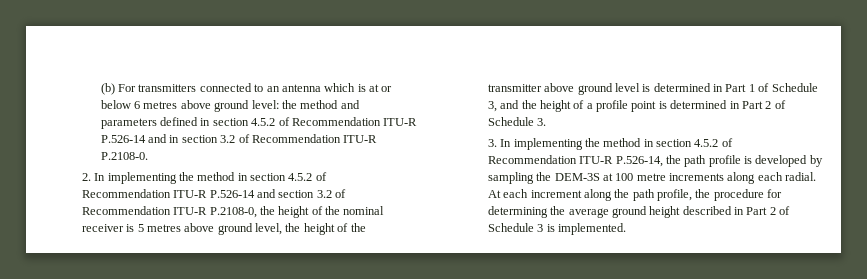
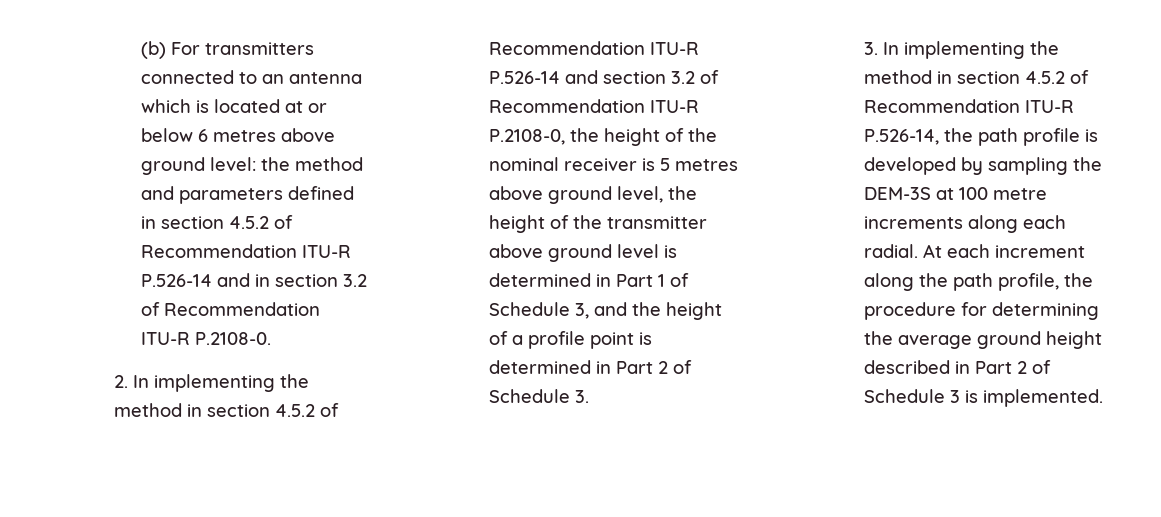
- (b) For transmitters connected to an antenna which is at or below 6 metres above ground level: the method and parameters defined in section 4.5.2 of Recommendation ITU-R P.526-14 and in section 3.2 of Recommendation ITU-R P.2108-0.
+ (b) For transmitters connected to an antenna which is located at or below 6 metres above ground level: the method and parameters defined in section 4.5.2 of Recommendation ITU-R P.526-14 and in section 3.2 of Recommendation ITU-R P.2108-0.

